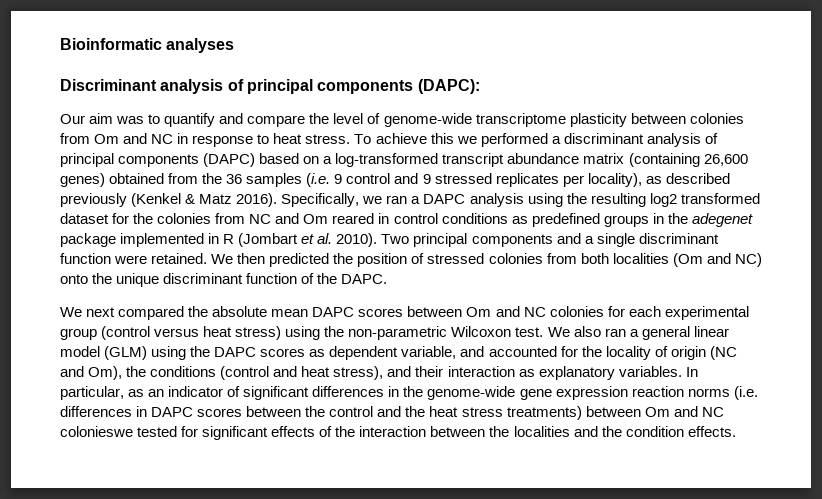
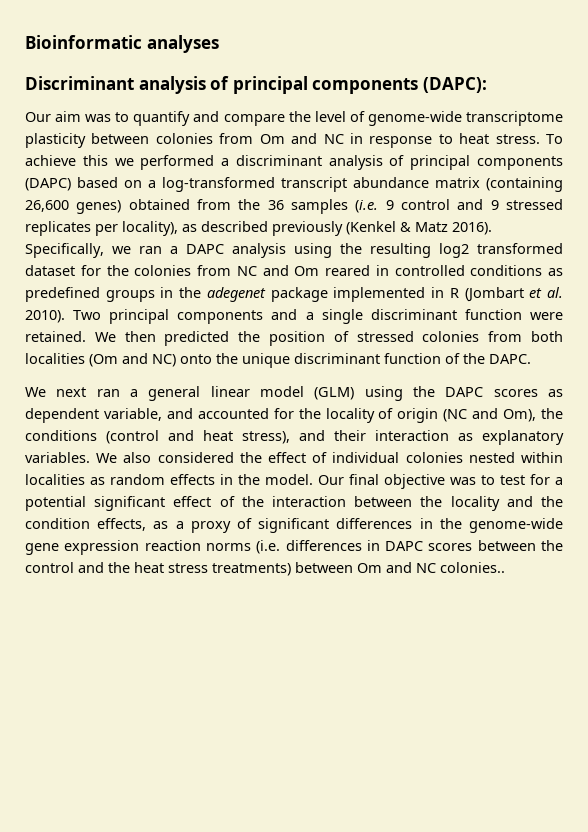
- Specifically, we ran a DAPC analysis using the resulting log2 transformed dataset for the colonies from NC and Om reared in control conditions as predefined groups in the adegenet package implemented in R (Jombart et al. 2010).
+ Specifically, we ran a DAPC analysis using the resulting log2 transformed dataset for the colonies from NC and Om reared in controlled conditions as predefined groups in the adegenet package implemented in R (Jombart et al. 2010).
- We next compared the absolute mean DAPC scores between Om and NC colonies for each experimental group (control versus heat stress) using the non-parametric Wilcoxon test. We also ran a general linear model (GLM) using the DAPC scores as dependent variable, and accounted for the locality of origin (NC and Om), the conditions (control and heat stress), and their interaction as explanatory variables.
+ We next ran a general linear model (GLM) using the DAPC scores as dependent variable, and accounted for the locality of origin (NC and Om), the conditions (control and heat stress), and their interaction as explanatory variables.
- In particular, as an indicator of significant differences in the genome-wide gene expression reaction norms (i.e. differences in DAPC scores between the control and the heat stress treatments) between Om and NC colonieswe tested for significant effects of the interaction between the localities and the condition effects.
+ We also considered the effect of individual colonies nested within localities as random effects in the model. Our final objective was to test for a potential significant effect of the interaction between the locality and the condition effects, as a proxy of significant differences in the genome-wide gene expression reaction norms (i.e. differences in DAPC scores between the control and the heat stress treatments) between Om and NC colonies..

